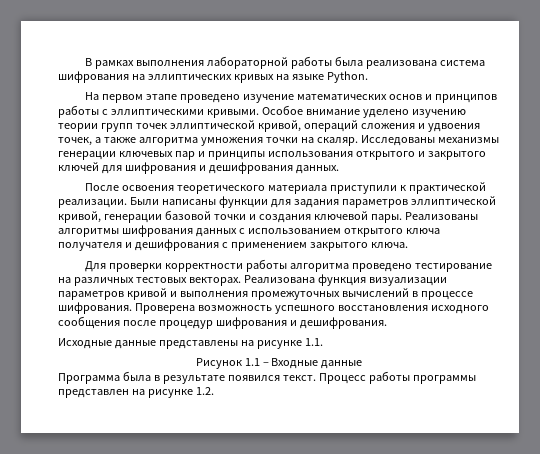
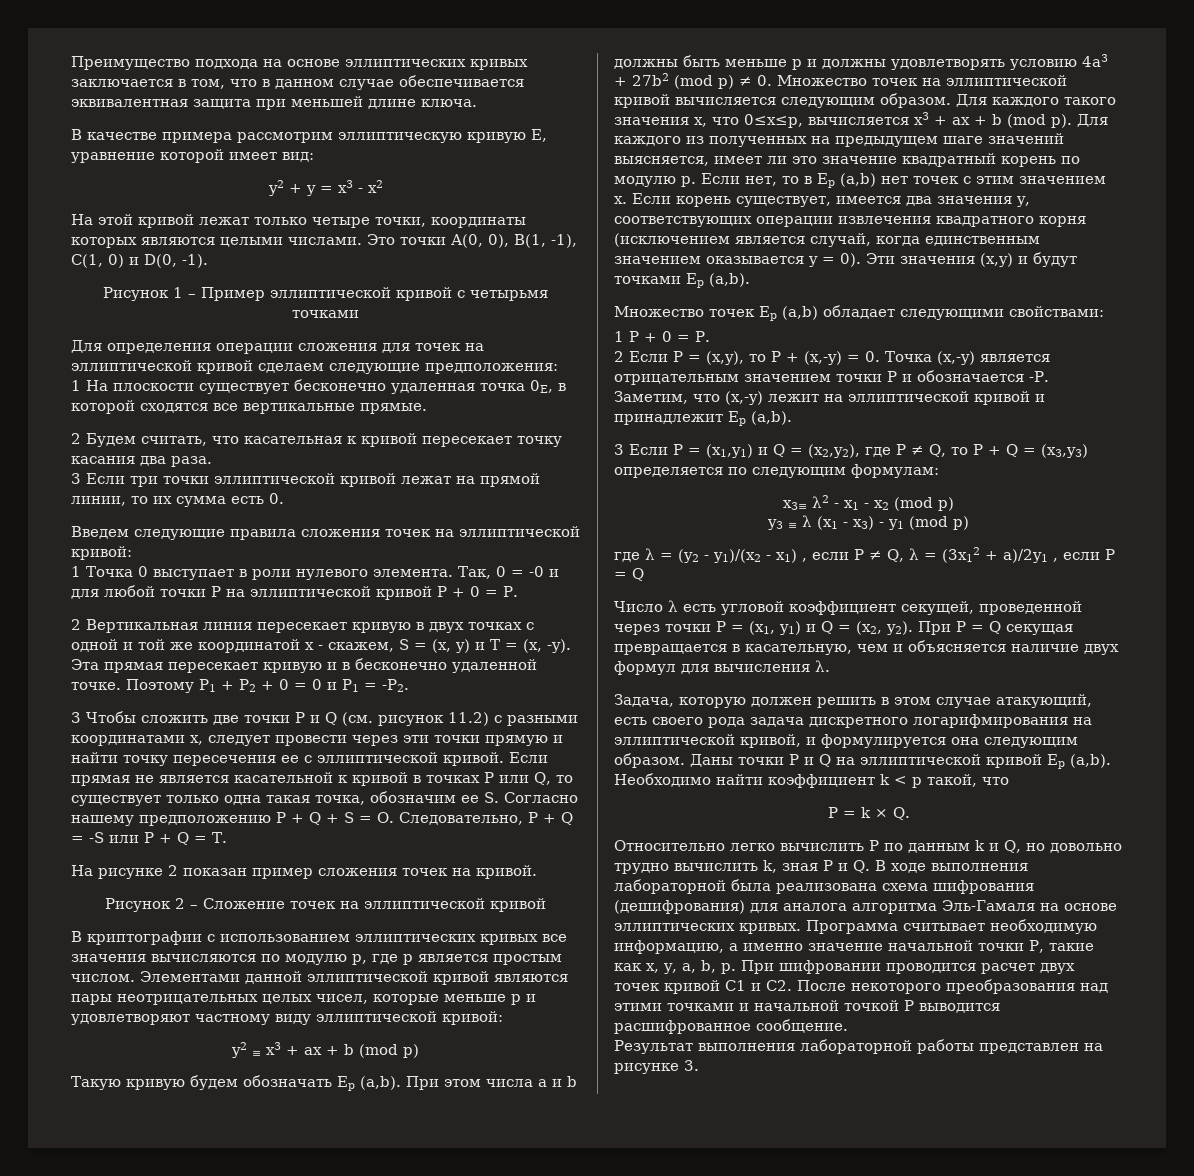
- В рамках выполнения лабораторной работы была реализована система шифрования на эллиптических кривых на языке Python.
- На первом этапе проведено изучение математических основ и принципов работы с эллиптическими кривыми. Особое внимание уделено изучению теории групп точек эллиптической кривой, операций сложения и удвоения точек, а также алгоритма умножения точки на скаляр. Исследованы механизмы генерации ключевых пар и принципы использования открытого и закрытого ключей для шифрования и дешифрования данных.
- После освоения теоретического материала приступили к практической реализации. Были написаны функции для задания параметров эллиптической кривой, генерации базовой точки и создания ключевой пары. Реализованы алгоритмы шифрования данных с использованием открытого ключа получателя и дешифрования с применением закрытого ключа.
- Для проверки корректности работы алгоритма проведено тестирование на различных тестовых векторах. Реализована функция визуализации параметров кривой и выполнения промежуточных вычислений в процессе шифрования. Проверена возможность успешного восстановления исходного сообщения после процедур шифрования и дешифрования.
- Исходные данные представлены на рисунке 1.1.
- Рисунок 1.1 – Входные данные
- Программа была в результате появился текст. Процесс работы программы представлен на рисунке 1.2.
+ Преимущество подхода на основе эллиптических кривых заключается в том, что в данном случае обеспечивается эквивалентная защита при меньшей длине ключа.
+ В качестве примера рассмотрим эллиптическую кривую Е, уравнение которой имеет вид:
+ y2 + y = x3 - x2
+ На этой кривой лежат только четыре точки, координаты которых являются целыми числами. Это точки А(0, 0), В(1, -1), С(1, 0) и D(0, -1).
+ Рисунок 1 – Пример эллиптической кривой с четырьмя точками
+ Для определения операции сложения для точек на эллиптической кривой сделаем следующие предположения:
+ 1 На плоскости существует бесконечно удаленная точка 0Е, в которой сходятся все вертикальные прямые.
+ 2 Будем считать, что касательная к кривой пересекает точку касания два раза.
+ 3 Если три точки эллиптической кривой лежат на прямой линии, то их сумма есть 0.
+ Введем следующие правила сложения точек на эллиптической кривой:
+ 1 Точка 0 выступает в роли нулевого элемента. Так, 0 = -0 и для любой точки Р на эллиптической кривой Р + 0 = Р.
+ 2 Вертикальная линия пересекает кривую в двух точках с одной и той же координатой х - скажем, S = (x, y) и T = (x, -y). Эта прямая пересекает кривую и в бесконечно удаленной точке. Поэтому Р1 + Р2 + 0 = 0 и Р1 = -Р2.
+ 3 Чтобы сложить две точки P и Q (см. рисунок 11.2) с разными координатами х, следует провести через эти точки прямую и найти точку пересечения ее с эллиптической кривой. Если прямая не является касательной к кривой в точках P или Q, то существует только одна такая точка, обозначим ее S. Согласно нашему предположению P + Q + S = О. Следовательно, P + Q = -S или P + Q = T.
+ На рисунке 2 показан пример сложения точек на кривой.
+ Рисунок 2 – Сложение точек на эллиптической кривой
+ В криптографии с использованием эллиптических кривых все значения вычисляются по модулю р, где р является простым числом. Элементами данной эллиптической кривой являются пары неотрицательных целых чисел, которые меньше р и удовлетворяют частному виду эллиптической кривой:
+ y2 ≡ x3 + ax + b (mod p)
+ Такую кривую будем обозначать Ep (a,b). При этом числа а и b должны быть меньше р и должны удовлетворять условию 4a3 + 27b2 (mod p) ≠ 0. Множество точек на эллиптической кривой вычисляется следующим образом. Для каждого такого значения х, что 0≤х≤р, вычисляется x3 + ax + b (mod p). Для каждого из полученных на предыдущем шаге значений выясняется, имеет ли это значение квадратный корень по модулю р. Если нет, то в Ep (a,b) нет точек с этим значением х. Если корень существует, имеется два значения y, соответствующих операции извлечения квадратного корня (исключением является случай, когда единственным значением оказывается y = 0). Эти значения (x,y) и будут точками Ep (a,b).
+ Множество точек Ep (a,b) обладает следующими свойствами:
+ 1 Р + 0 = Р.
+ 2 Если Р = (x,y), то Р + (x,-y) = 0. Точка (x,-y) является отрицательным значением точки Р и обозначается -Р. Заметим, что (x,-y) лежит на эллиптической кривой и принадлежит Ep (a,b).
+ 3 Если Р = (x1,y1) и Q = (x2,y2), где P ≠ Q, то P + Q = (x3,y3) определяется по следующим формулам:
+ x3≡ λ2 - x1 - x2 (mod p)
+ y3 ≡ λ (x1 - x3) - y1 (mod p)
+ где λ = (y2 - y1)/(x2 - x1) , если P ≠ Q, λ = (3x12 + a)/2y1 , если P = Q
+ Число λ есть угловой коэффициент секущей, проведенной через точки P = (x1, y1) и Q = (x2, y2). При P = Q секущая превращается в касательную, чем и объясняется наличие двух формул для вычисления λ.
+ Задача, которую должен решить в этом случае атакующий, есть своего рода задача дискретного логарифмирования на эллиптической кривой, и формулируется она следующим образом. Даны точки P и Q на эллиптической кривой Ep (a,b). Необходимо найти коэффициент k < p такой, что
+ P = k × Q.
+ Относительно легко вычислить P по данным k и Q, но довольно трудно вычислить k, зная P и Q. В ходе выполнения лабораторной была реализована схема шифрования (дешифрования) для аналога алгоритма Эль-Гамаля на основе эллиптических кривых. Программа считывает необходимую информацию, а именно значение начальной точки P, такие как x, y, a, b, p. При шифровании проводится расчет двух точек кривой C1 и C2. После некоторого преобразования над этими точками и начальной точкой P выводится расшифрованное сообщение.
+ Результат выполнения лабораторной работы представлен на рисунке 3.

